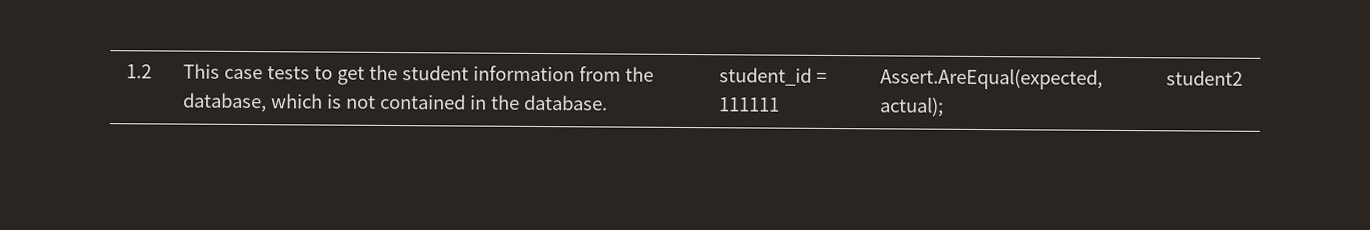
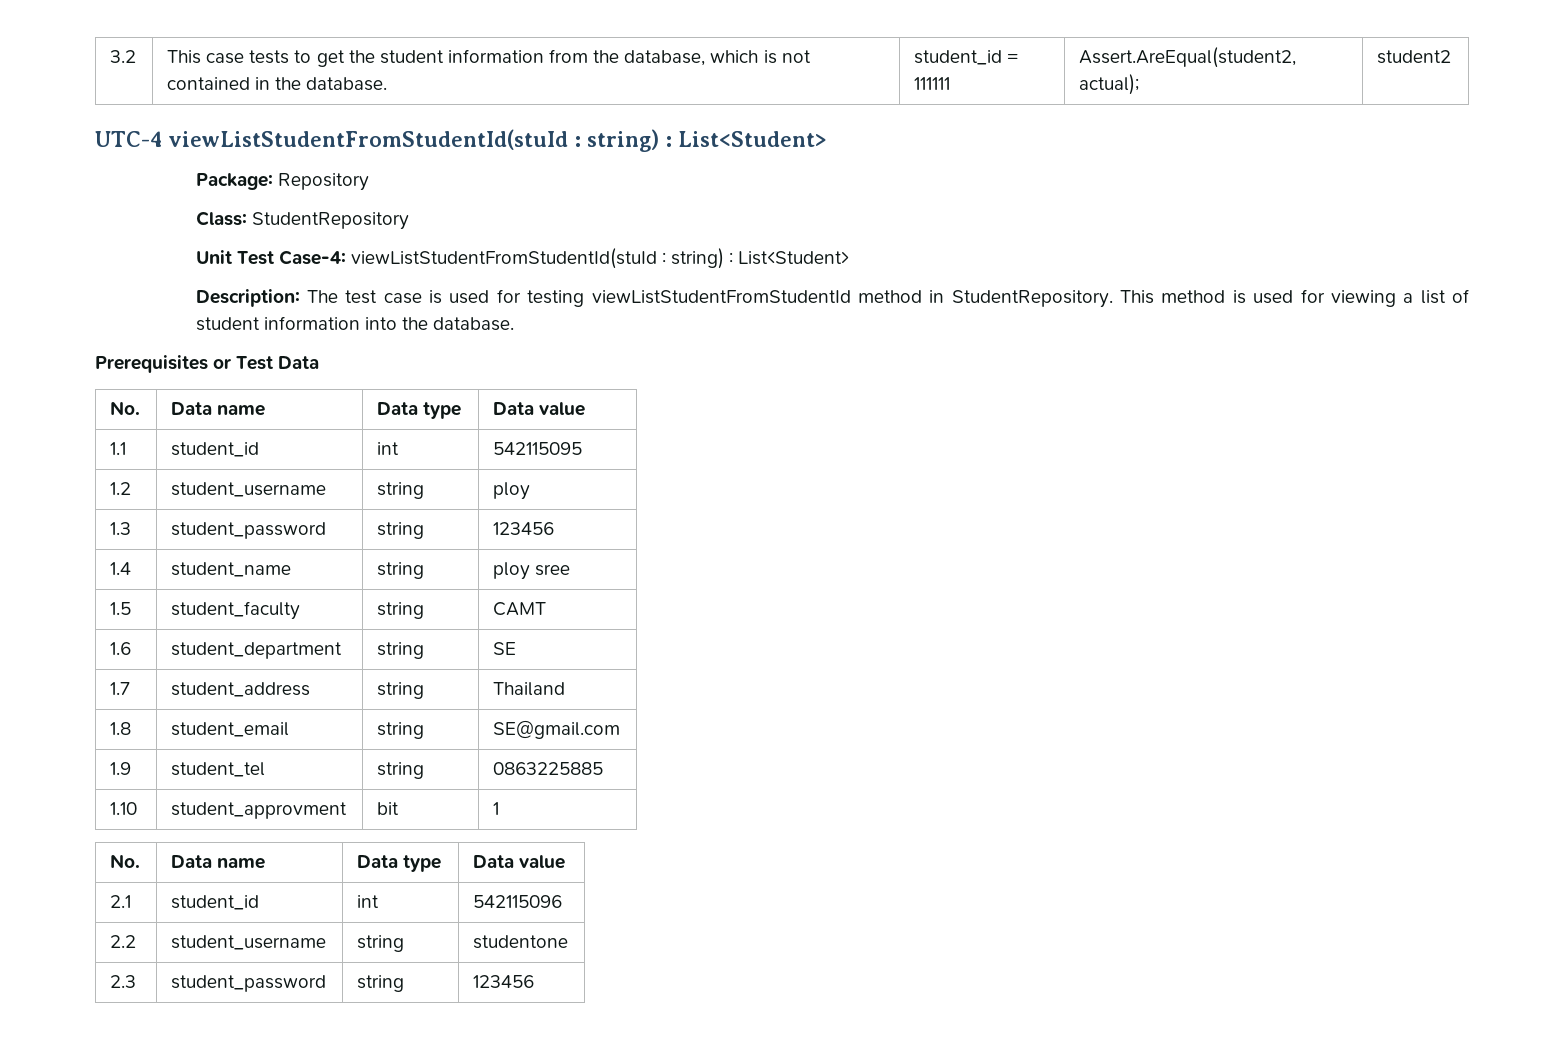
- 1.2 | This case tests to get the student information from the database, which is not contained in the database. | student_id = 111111 | Assert.AreEqual(expected, actual); | student2
+ 3.2 | This case tests to get the student information from the database, which is not contained in the database. | student_id = 111111 | Assert.AreEqual(student2, actual); | student2
+ UTC-4 viewListStudentFromStudentId(stuId : string) : List<Student>
+ Package: Repository
+ Class: StudentRepository
+ Unit Test Case-4: viewListStudentFromStudentId(stuId : string) : List<Student>
+ Description: The test case is used for testing viewListStudentFromStudentId method in StudentRepository. This method is used for viewing a list of student information into the database.
+ Prerequisites or Test Data
+ No. | Data name | Data type | Data value
+ 1.1 | student_id | int | 542115095
+ 1.2 | student_username | string | ploy
+ 1.3 | student_password | string | 123456
+ 1.4 | student_name | string | ploy sree
+ 1.5 | student_faculty | string | CAMT
+ 1.6 | student_department | string | SE
+ 1.7 | student_address | string | Thailand
+ 1.8 | student_email | string | SE@gmail.com
+ 1.9 | student_tel | string | 0863225885
+ 1.10 | student_approvment | bit | 1
+ No. | Data name | Data type | Data value
+ 2.1 | student_id | int | 542115096
+ 2.2 | student_username | string | studentone
+ 2.3 | student_password | string | 123456

